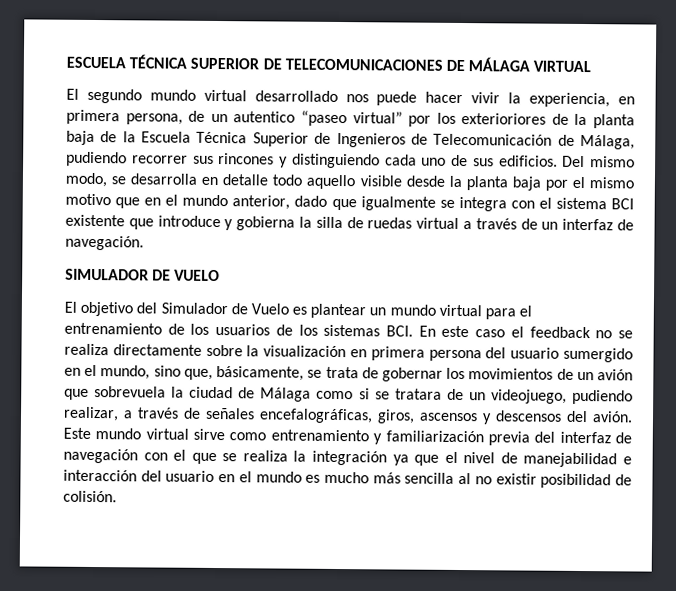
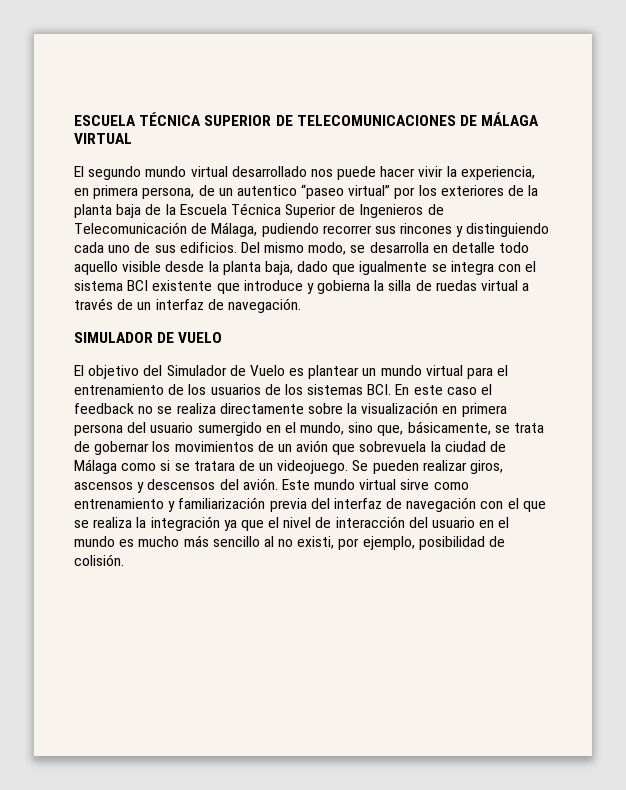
- El segundo mundo virtual desarrollado nos puede hacer vivir la experiencia, en primera persona, de un autentico “paseo virtual” por los exterioriores de la planta baja de la Escuela Técnica Superior de Ingenieros de Telecomunicación de Málaga, pudiendo recorrer sus rincones y distinguiendo cada uno de sus edificios.
+ El segundo mundo virtual desarrollado nos puede hacer vivir la experiencia, en primera persona, de un autentico “paseo virtual” por los exteriores de la planta baja de la Escuela Técnica Superior de Ingenieros de Telecomunicación de Málaga, pudiendo recorrer sus rincones y distinguiendo cada uno de sus edificios.
- Del mismo modo, se desarrolla en detalle todo aquello visible desde la planta baja por el mismo motivo que en el mundo anterior, dado que igualmente se integra con el sistema BCI existente que introduce y gobierna la silla de ruedas virtual a través de un interfaz de navegación.
+ Del mismo modo, se desarrolla en detalle todo aquello visible desde la planta baja, dado que igualmente se integra con el sistema BCI existente que introduce y gobierna la silla de ruedas virtual a través de un interfaz de navegación.
- El objetivo del Simulador de Vuelo es plantear un mundo virtual para el entrenamiento de los usuarios de los sistemas BCI. En este caso el feedback no se realiza directamente sobre la visualización en primera persona del usuario sumergido en el mundo, sino que, básicamente, se trata de gobernar los movimientos de un avión que sobrevuela la ciudad de Málaga como si se tratara de un videojuego, pudiendo realizar, a través de señales encefalográficas, giros, ascensos y descensos del avión.
+ El objetivo del Simulador de Vuelo es plantear un mundo virtual para el entrenamiento de los usuarios de los sistemas BCI. En este caso el feedback no se realiza directamente sobre la visualización en primera persona del usuario sumergido en el mundo, sino que, básicamente, se trata de gobernar los movimientos de un avión que sobrevuela la ciudad de Málaga como si se tratara de un videojuego. Se pueden realizar giros, ascensos y descensos del avión.
- Este mundo virtual sirve como entrenamiento y familiarización previa del interfaz de navegación con el que se realiza la integración ya que el nivel de manejabilidad e interacción del usuario en el mundo es mucho más sencilla al no existir posibilidad de colisión.
+ Este mundo virtual sirve como entrenamiento y familiarización previa del interfaz de navegación con el que se realiza la integración ya que el nivel de interacción del usuario en el mundo es mucho más sencillo al no existi, por ejemplo, posibilidad de colisión.

